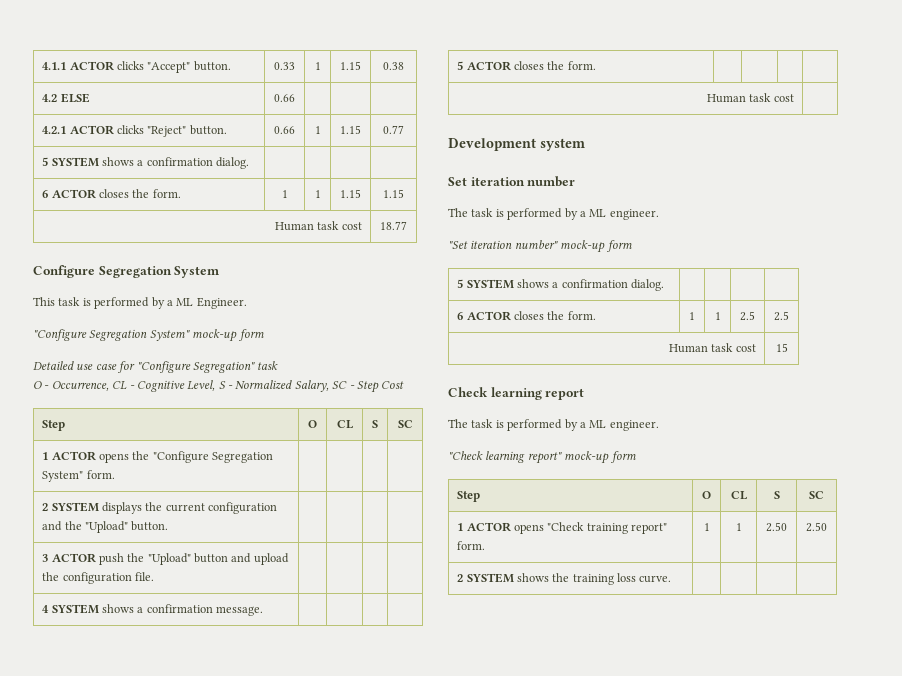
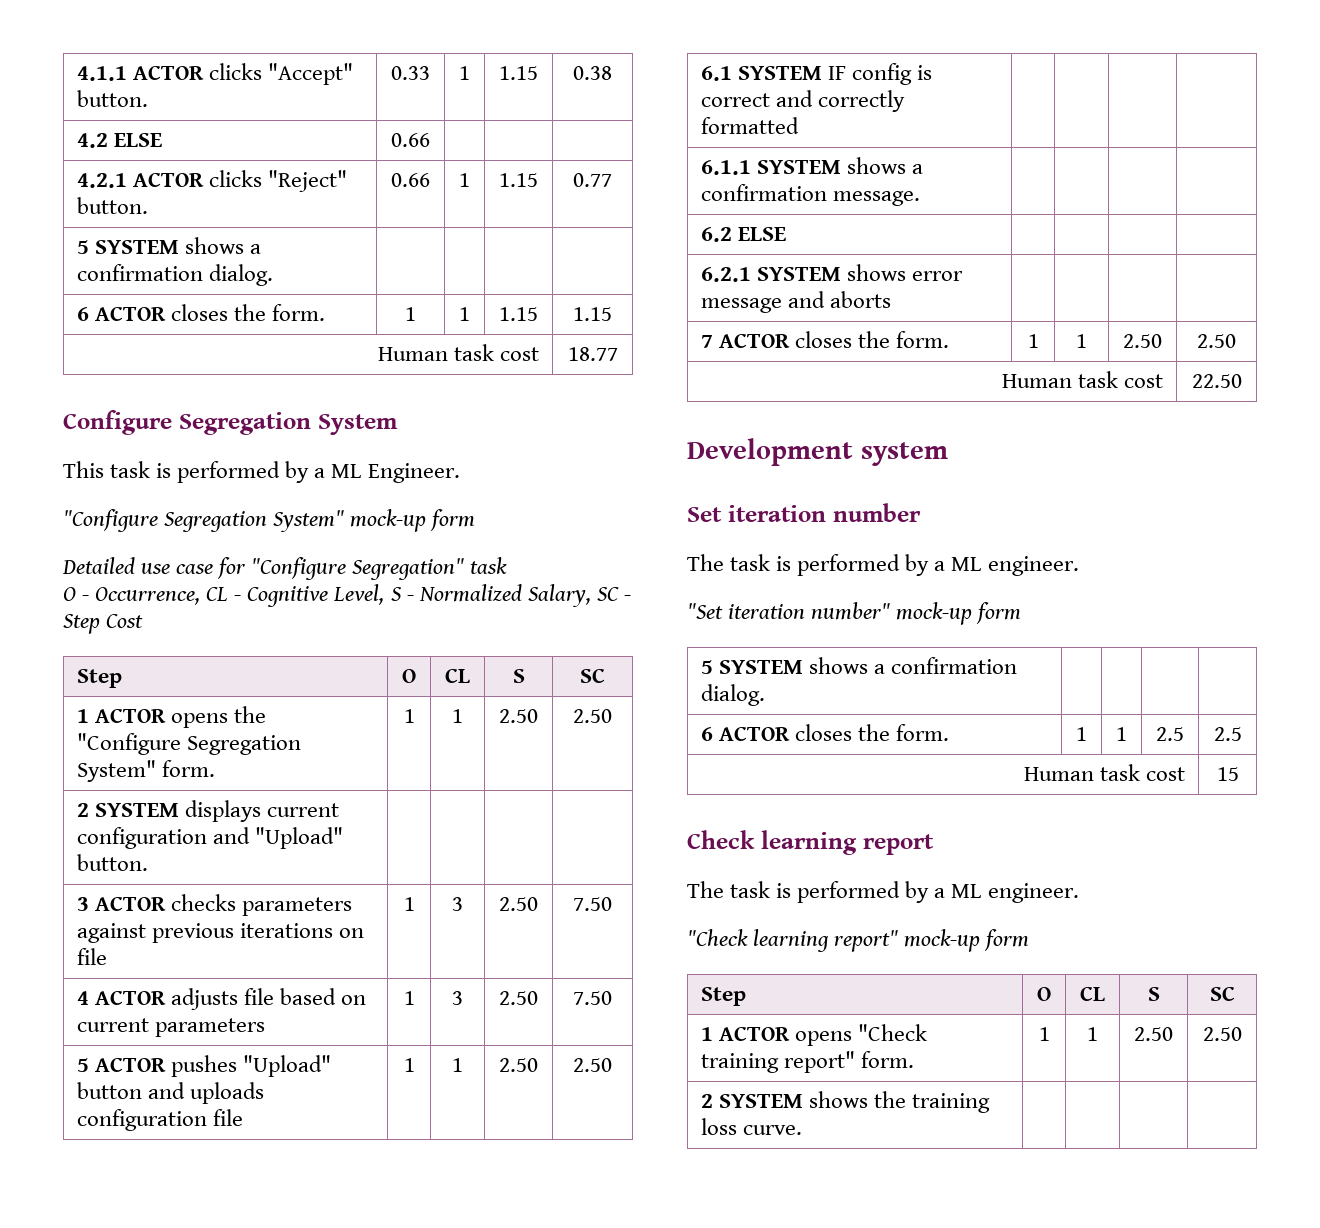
- 1 ACTOR opens the "Configure Segregation System" form. | | | |
+ 1 ACTOR opens the "Configure Segregation System" form. | 1 | 1 | 2.50 | 2.50
- 2 SYSTEM displays the current configuration and the "Upload" button. | | | |
+ 2 SYSTEM displays current configuration and "Upload" button. | | | |
- 3 ACTOR push the "Upload" button and upload the configuration file. | | | |
- 4 SYSTEM shows a confirmation message. | | | |
+ 3 ACTOR checks parameters against previous iterations on file | 1 | 3 | 2.50 | 7.50
+ 4 ACTOR adjusts file based on current parameters | 1 | 3 | 2.50 | 7.50
+ 5 ACTOR pushes "Upload" button and uploads configuration file | 1 | 1 | 2.50 | 2.50
+ 6.1 SYSTEM IF config is correct and correctly formatted | | | |
+ 6.1.1 SYSTEM shows a confirmation message. | | | |
- 5 ACTOR closes the form. | | | |
- Human task cost |
+ 6.2 ELSE | | | |
+ 6.2.1 SYSTEM shows error message and aborts | | | |
+ 7 ACTOR closes the form. | 1 | 1 | 2.50 | 2.50
+ Human task cost | 22.50

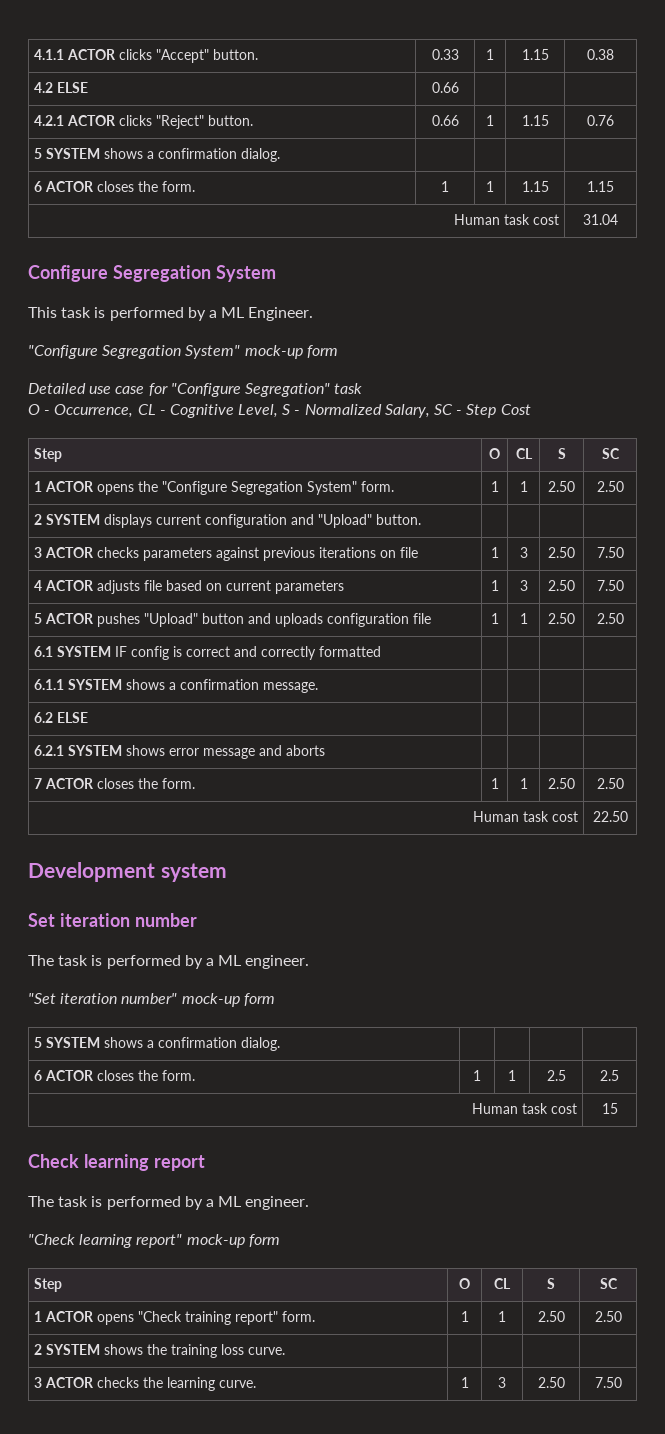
- 4.2.1 ACTOR clicks "Reject" button. | 0.66 | 1 | 1.15 | 0.77
+ 4.2.1 ACTOR clicks "Reject" button. | 0.66 | 1 | 1.15 | 0.76
- Human task cost | 18.77
+ Human task cost | 31.04
+ 3 ACTOR checks the learning curve. | 1 | 3 | 2.50 | 7.50

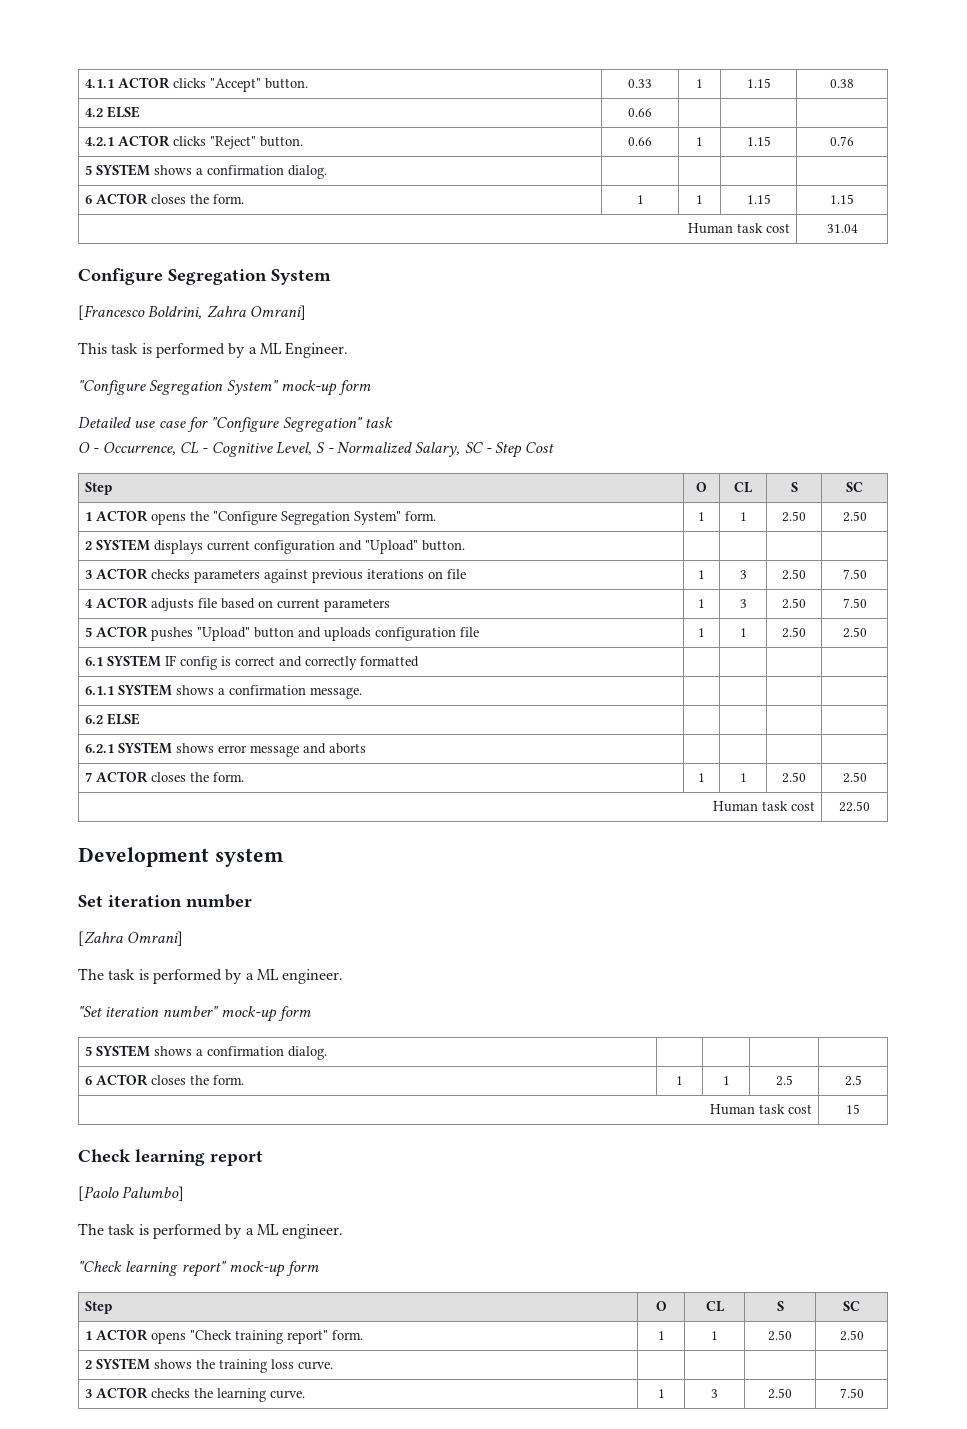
+ [Francesco Boldrini, Zahra Omrani]
+ [Zahra Omrani]
+ [Paolo Palumbo]

